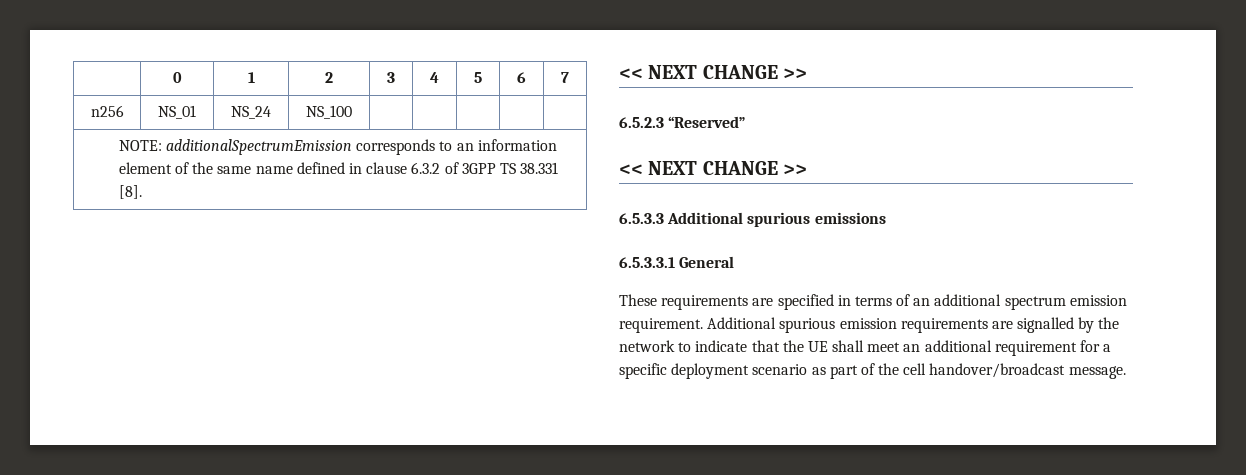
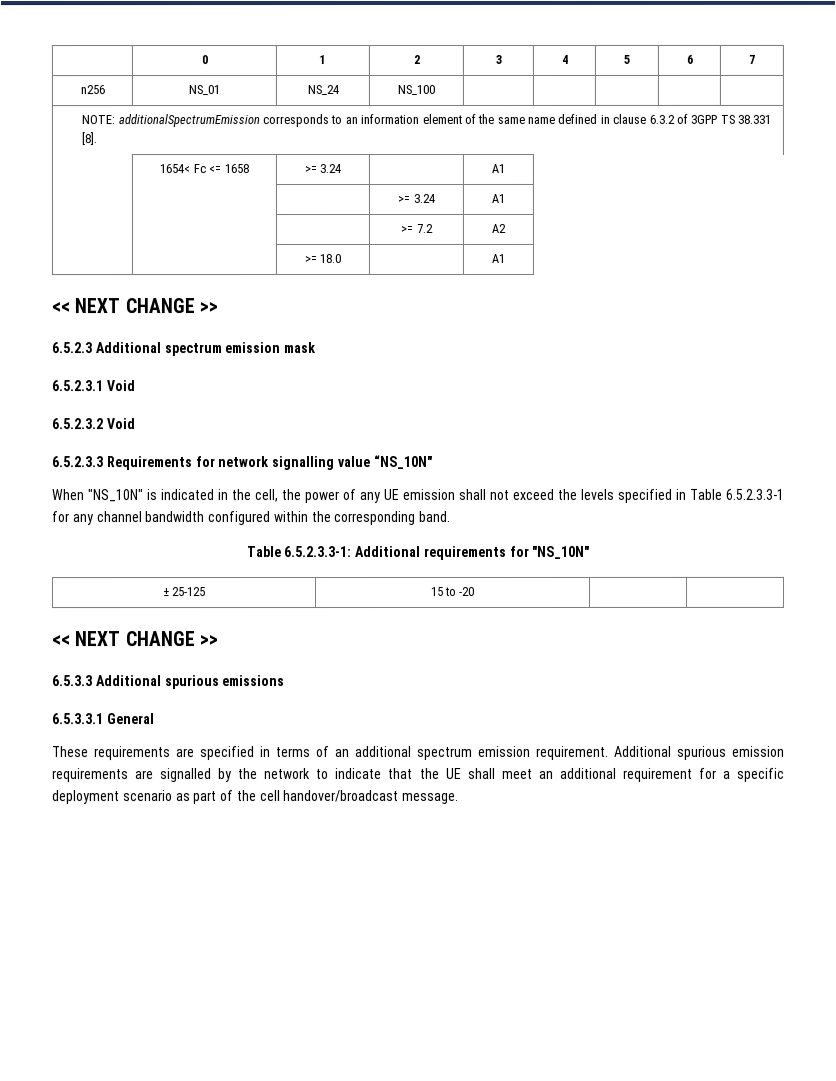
+ | 1654< Fc <= 1658 | >= 3.24 | | A1
+ | | | >= 3.24 | A1
+ | | | >= 7.2 | A2
+ | | >= 18.0 | | A1
- 6.5.2.3 “Reserved”
+ 6.5.2.3 Additional spectrum emission mask
+ 6.5.2.3.1 Void
+ 6.5.2.3.2 Void
+ 6.5.2.3.3 Requirements for network signalling value “NS_10N"
+ When "NS_10N" is indicated in the cell, the power of any UE emission shall not exceed the levels specified in Table 6.5.2.3.3-1 for any channel bandwidth configured within the corresponding band.
+ Table 6.5.2.3.3-1: Additional requirements for "NS_10N"
+ ± 25-125 | 15 to -20 | |

